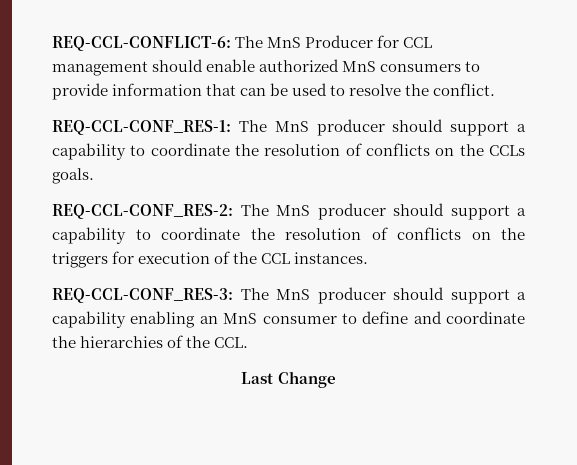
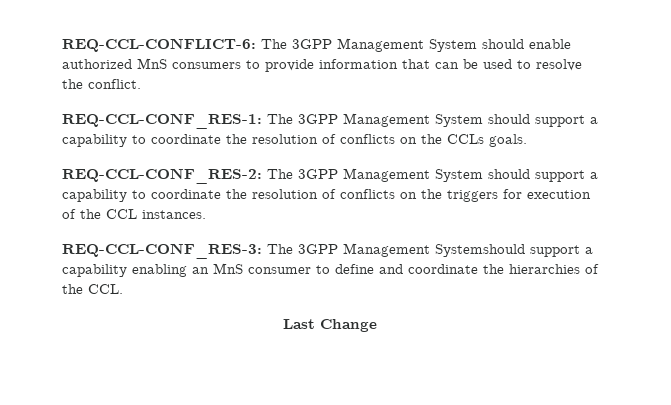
- REQ-CCL-CONFLICT-6: The MnS Producer for CCL management should enable authorized MnS consumers to provide information that can be used to resolve the conflict.
+ REQ-CCL-CONFLICT-6: The 3GPP Management System should enable authorized MnS consumers to provide information that can be used to resolve the conflict.
- REQ-CCL-CONF_RES-1: The MnS producer should support a capability to coordinate the resolution of conflicts on the CCLs goals.
+ REQ-CCL-CONF_RES-1: The 3GPP Management System should support a capability to coordinate the resolution of conflicts on the CCLs goals.
- REQ-CCL-CONF_RES-2: The MnS producer should support a capability to coordinate the resolution of conflicts on the triggers for execution of the CCL instances.
+ REQ-CCL-CONF_RES-2: The 3GPP Management System should support a capability to coordinate the resolution of conflicts on the triggers for execution of the CCL instances.
- REQ-CCL-CONF_RES-3: The MnS producer should support a capability enabling an MnS consumer to define and coordinate the hierarchies of the CCL.
+ REQ-CCL-CONF_RES-3: The 3GPP Management Systemshould support a capability enabling an MnS consumer to define and coordinate the hierarchies of the CCL.

